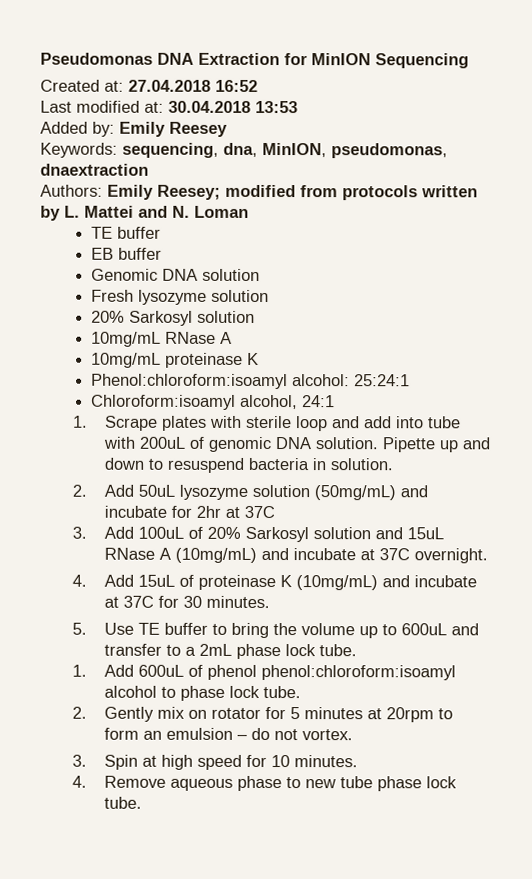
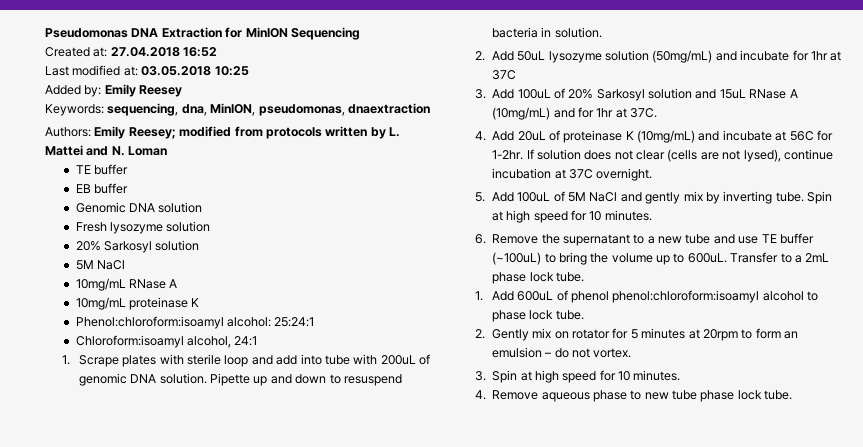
- Last modified at: 30.04.2018 13:53
+ Last modified at: 03.05.2018 10:25
  Fresh lysozyme solution
  20% Sarkosyl solution
+ 5M NaCl
- 2. Add 50uL lysozyme solution (50mg/mL) and incubate for 2hr at 37C
+ 2. Add 50uL lysozyme solution (50mg/mL) and incubate for 1hr at 37C
- 3. Add 100uL of 20% Sarkosyl solution and 15uL RNase A (10mg/mL) and incubate at 37C overnight.
+ 3. Add 100uL of 20% Sarkosyl solution and 15uL RNase A (10mg/mL) and for 1hr at 37C.
- 4. Add 15uL of proteinase K (10mg/mL) and incubate at 37C for 30 minutes.
- 5. Use TE buffer to bring the volume up to 600uL and transfer to a 2mL phase lock tube.
+ 4. Add 20uL of proteinase K (10mg/mL) and incubate at 56C for 1-2hr. If solution does not clear (cells are not lysed), continue incubation at 37C overnight.
+ 5. Add 100uL of 5M NaCl and gently mix by inverting tube. Spin at high speed for 10 minutes.
+ 6. Remove the supernatant to a new tube and use TE buffer (~100uL) to bring the volume up to 600uL. Transfer to a 2mL phase lock tube.

